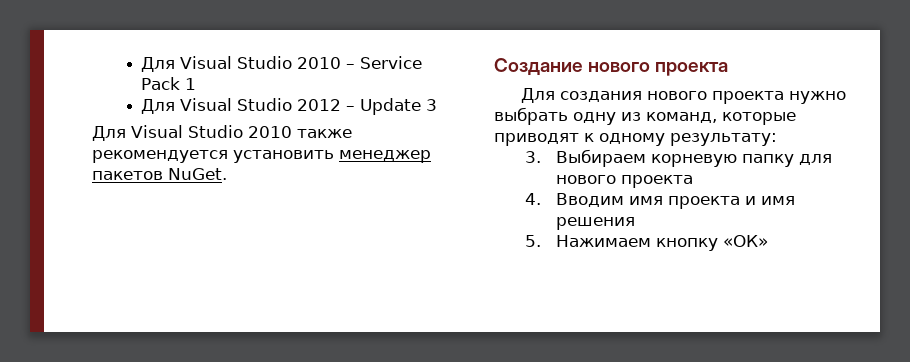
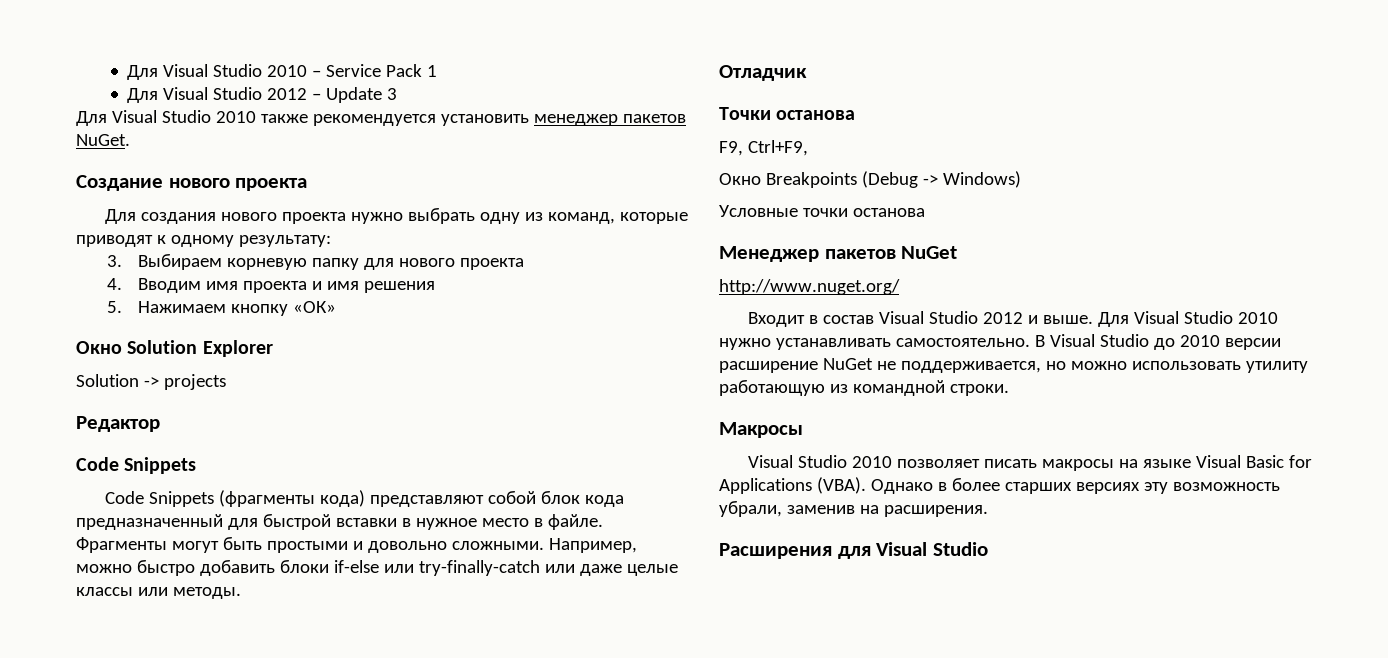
+ Окно Solution Explorer
+ Solution -> projects
+ Редактор
+ Code Snippets
+ Code Snippets (фрагменты кода) представляют собой блок кода предназначенный для быстрой вставки в нужное место в файле. Фрагменты могут быть простыми и довольно сложными. Например, можно быстро добавить блоки if-else или try-finally-catch или даже целые классы или методы.
+ Отладчик
+ Точки останова
+ F9, Ctrl+F9,
+ Окно Breakpoints (Debug -> Windows)
+ Условные точки останова
+ Менеджер пакетов NuGet
+ http://www.nuget.org/
+ Входит в состав Visual Studio 2012 и выше. Для Visual Studio 2010 нужно устанавливать самостоятельно. В Visual Studio до 2010 версии расширение NuGet не поддерживается, но можно использовать утилиту работающую из командной строки.
+ Макросы
+ Visual Studio 2010 позволяет писать макросы на языке Visual Basic for Applications (VBA). Однако в более старших версиях эту возможность убрали, заменив на расширения.
+ Расширения для Visual Studio

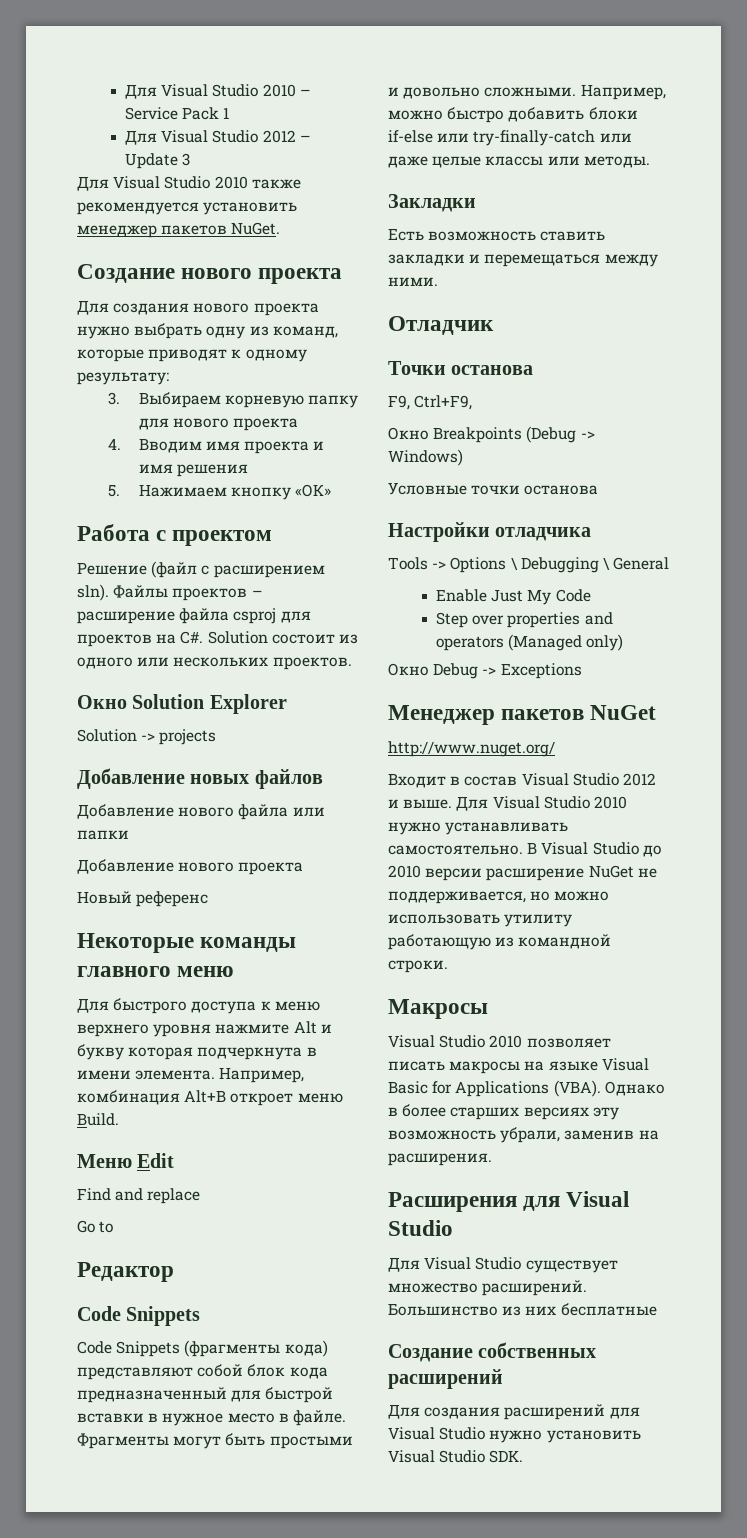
+ Работа с проектом
+ Решение (файл с расширением sln). Файлы проектов – расширение файла csproj для проектов на C#. Solution состоит из одного или нескольких проектов.
+ Добавление новых файлов
+ Добавление нового файла или папки
+ Добавление нового проекта
+ Новый референс
+ Некоторые команды главного меню
+ Для быстрого доступа к меню верхнего уровня нажмите Alt и букву которая подчеркнута в имени элемента. Например, комбинация Alt+B откроет меню Build.
+ Меню Edit
+ Find and replace
+ Go to
+ Закладки
+ Есть возможность ставить закладки и перемещаться между ними.
+ Настройки отладчика
+ Tools -> Options \ Debugging \ General
+ Enable Just My Code
+ Step over properties and operators (Managed only)
+ Окно Debug -> Exceptions
+ Для Visual Studio существует множество расширений. Большинство из них бесплатные
+ Создание собственных расширений
+ Для создания расширений для Visual Studio нужно установить Visual Studio SDK.

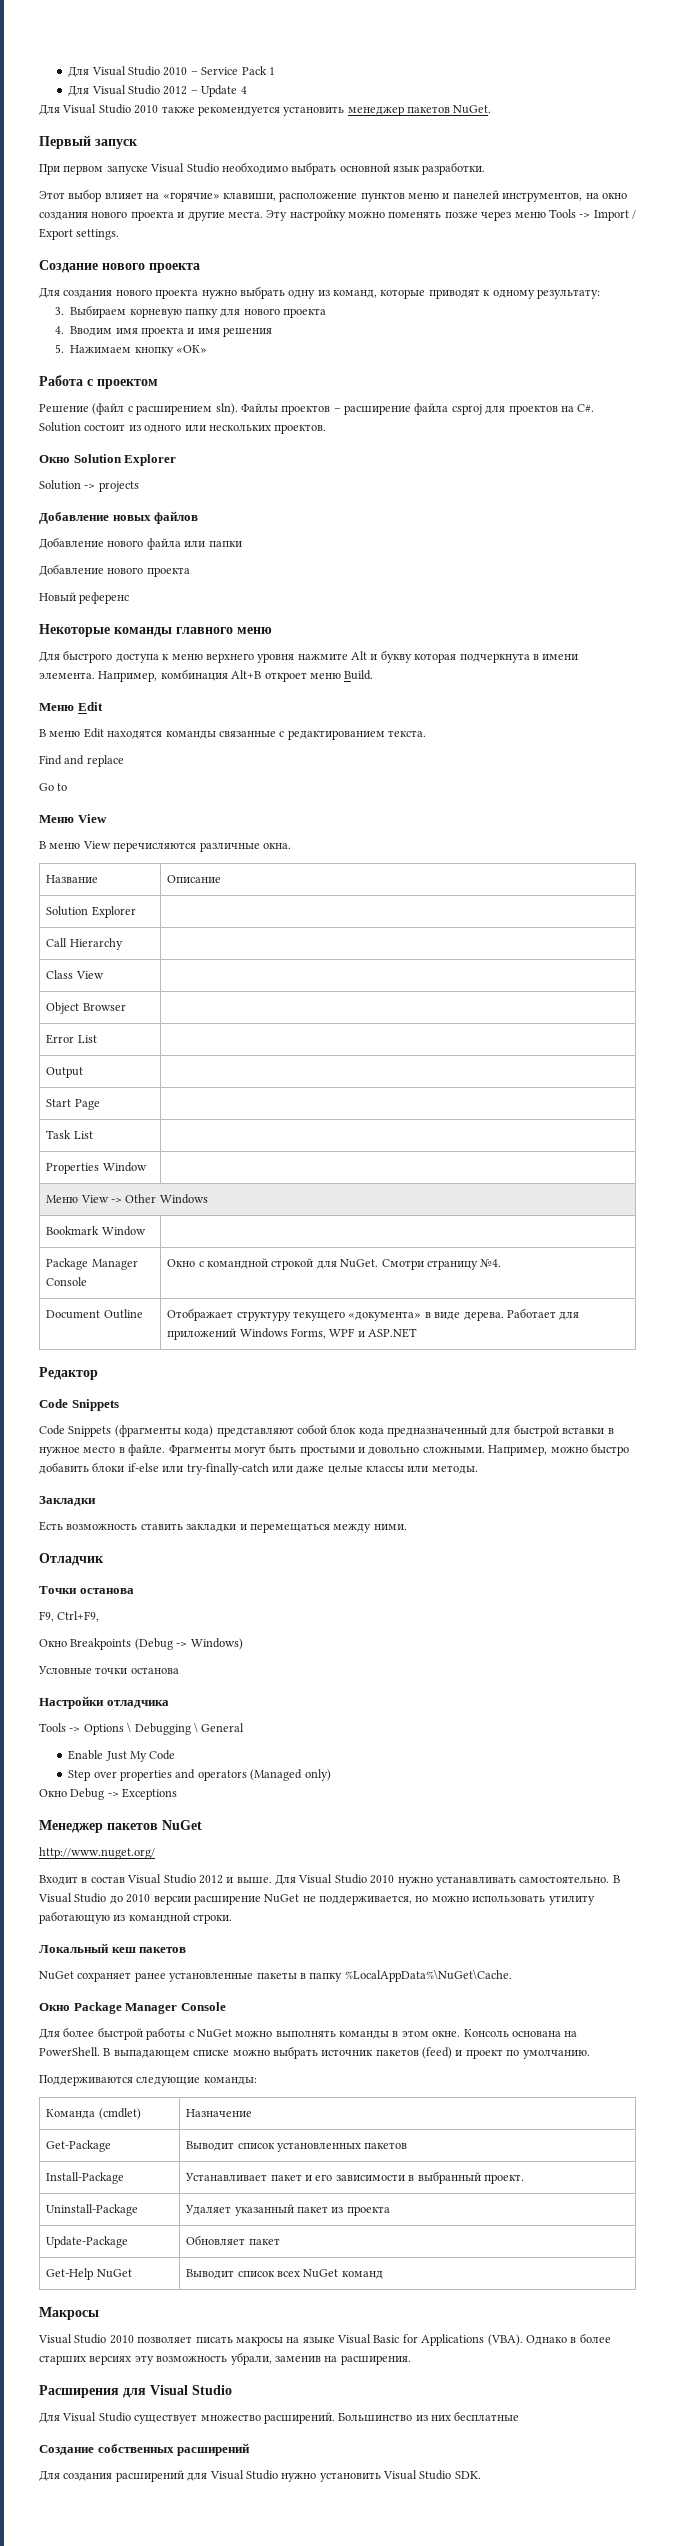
- Для Visual Studio 2012 – Update 3
+ Для Visual Studio 2012 – Update 4
+ Первый запуск
+ При первом запуске Visual Studio необходимо выбрать основной язык разработки.
+ Этот выбор влияет на «горячие» клавиши, расположение пунктов меню и панелей инструментов, на окно создания нового проекта и другие места. Эту настройку можно поменять позже через меню Tools -> Import / Export settings.
+ В меню Edit находятся команды связанные с редактированием текста.
  Go to
+ Меню View
+ В меню View перечисляются различные окна.
+ Название | Описание
+ Solution Explorer |
+ Call Hierarchy |
+ Class View |
+ Object Browser |
+ Error List |
+ Output |
+ Start Page |
+ Task List |
+ Properties Window |
+ Меню View -> Other Windows
+ Bookmark Window |
+ Package Manager Console | Окно с командной строкой для NuGet. Смотри страницу №4.
+ Document Outline | Отображает структуру текущего «документа» в виде дерева. Работает для приложений Windows Forms, WPF и ASP.NET
+ Локальный кеш пакетов
+ NuGet сохраняет ранее установленные пакеты в папку %LocalAppData%\NuGet\Cache.
+ Окно Package Manager Console
+ Для более быстрой работы с NuGet можно выполнять команды в этом окне. Консоль основана на PowerShell. В выпадающем списке можно выбрать источник пакетов (feed) и проект по умолчанию.
+ Поддерживаются следующие команды:
+ Команда (cmdlet) | Назначение
+ Get-Package | Выводит список установленных пакетов
+ Install-Package | Устанавливает пакет и его зависимости в выбранный проект.
+ Uninstall-Package | Удаляет указанный пакет из проекта
+ Update-Package | Обновляет пакет
+ Get-Help NuGet | Выводит список всех NuGet команд

